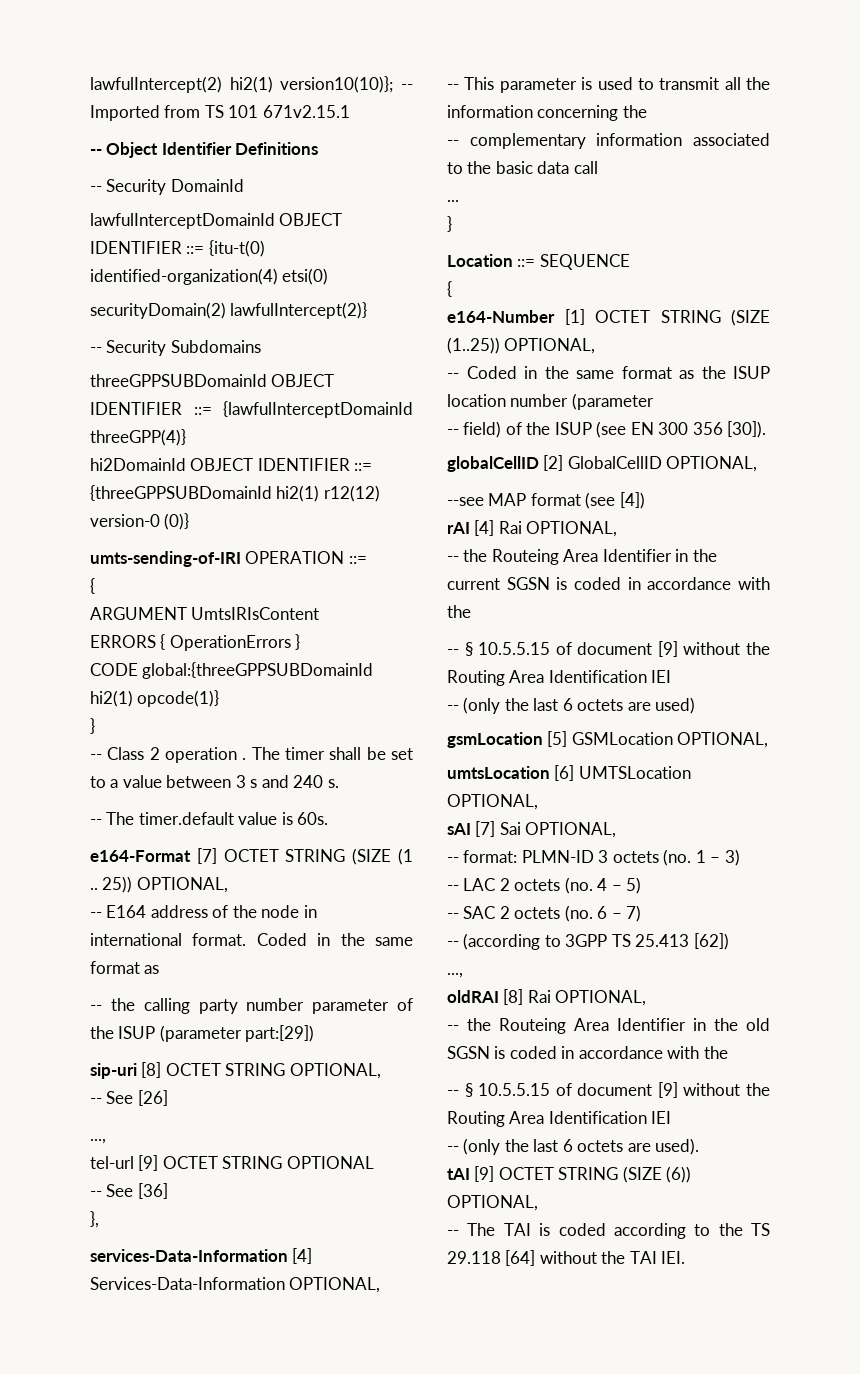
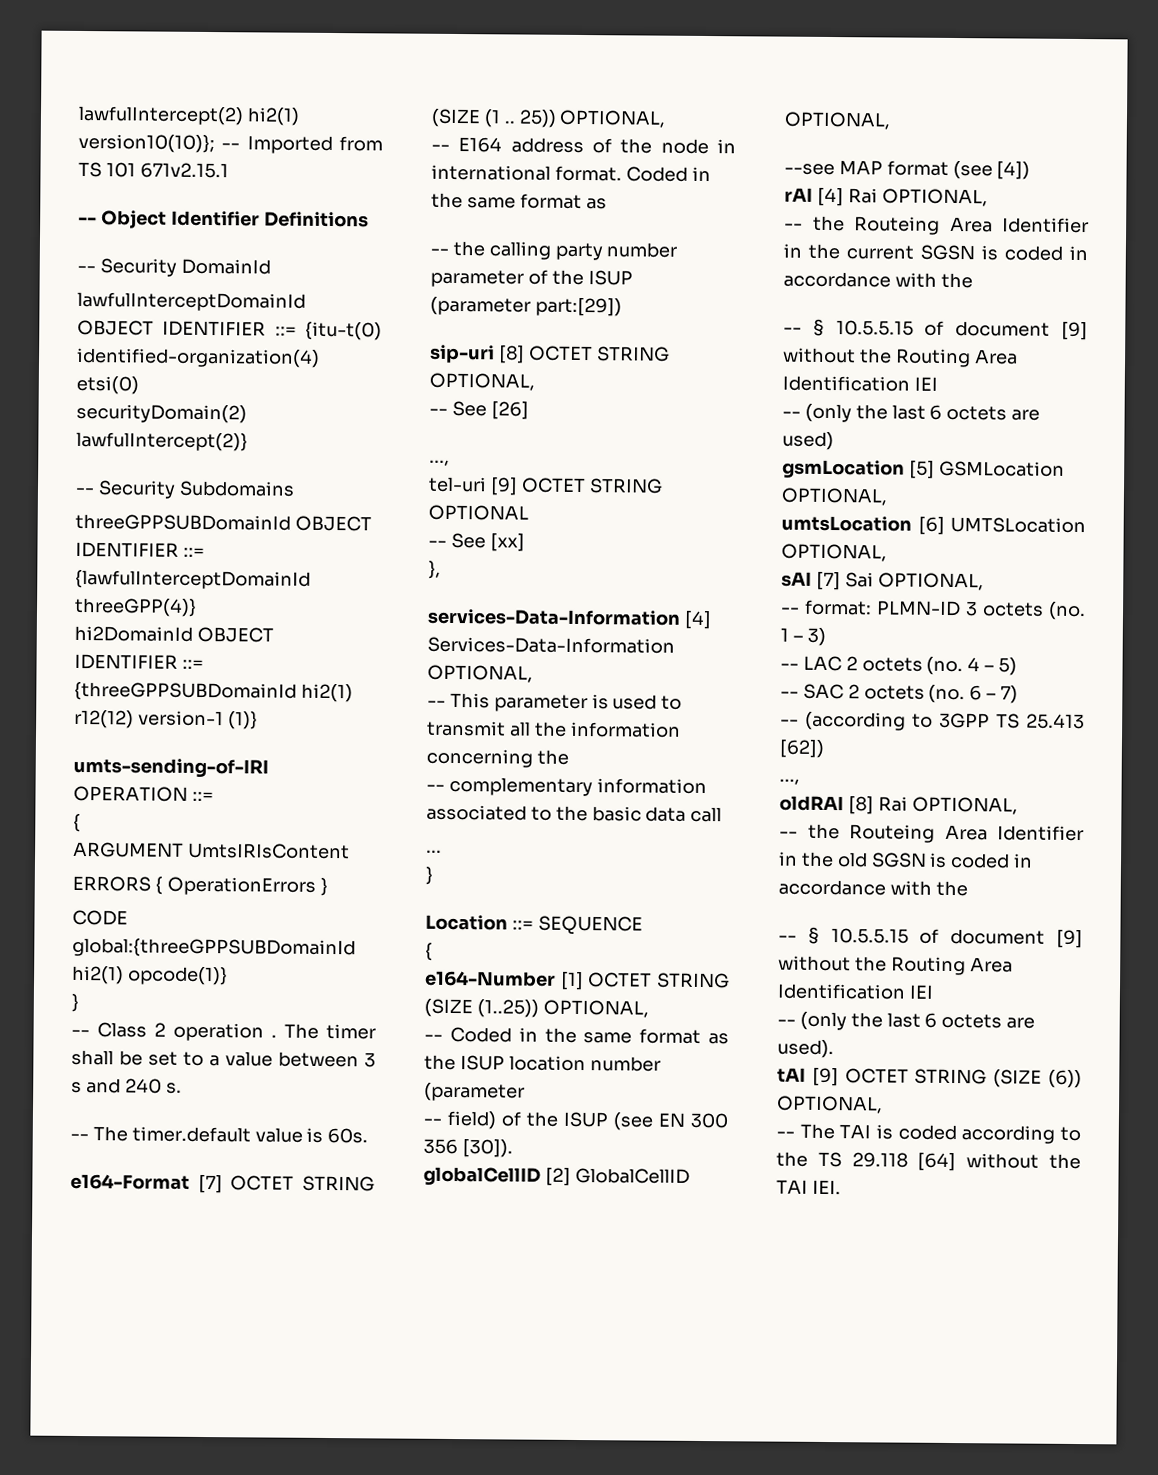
- hi2DomainId OBJECT IDENTIFIER ::= {threeGPPSUBDomainId hi2(1) r12(12) version-0 (0)}
+ hi2DomainId OBJECT IDENTIFIER ::= {threeGPPSUBDomainId hi2(1) r12(12) version-1 (1)}
- tel-url [9] OCTET STRING OPTIONAL
+ tel-uri [9] OCTET STRING OPTIONAL
- -- See [36]
+ -- See [xx]

